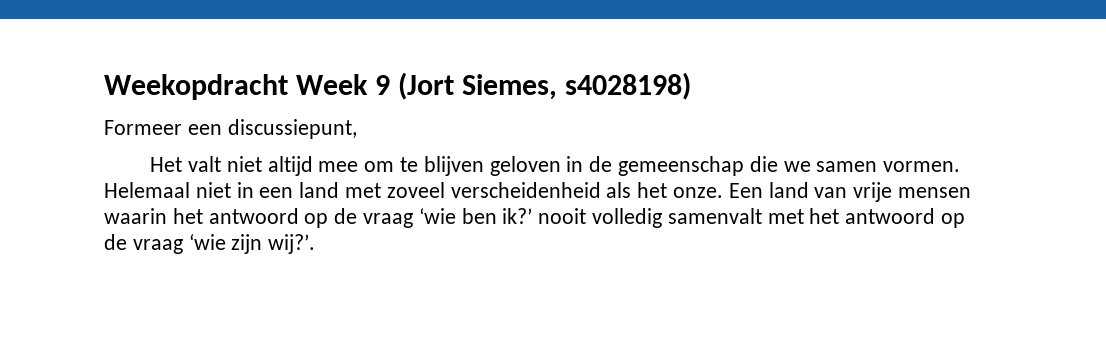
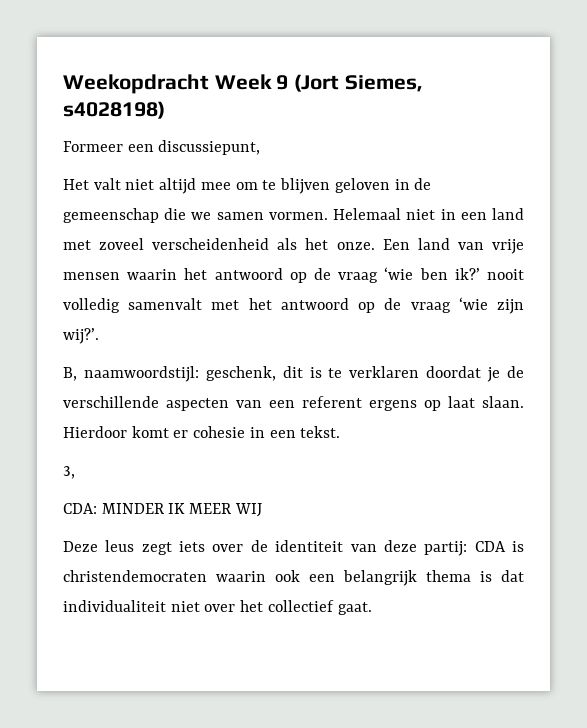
+ B, naamwoordstijl: geschenk, dit is te verklaren doordat je de verschillende aspecten van een referent ergens op laat slaan. Hierdoor komt er cohesie in een tekst.
+ 3,
+ CDA: MINDER IK MEER WIJ
+ Deze leus zegt iets over de identiteit van deze partij: CDA is christendemocraten waarin ook een belangrijk thema is dat individualiteit niet over het collectief gaat.

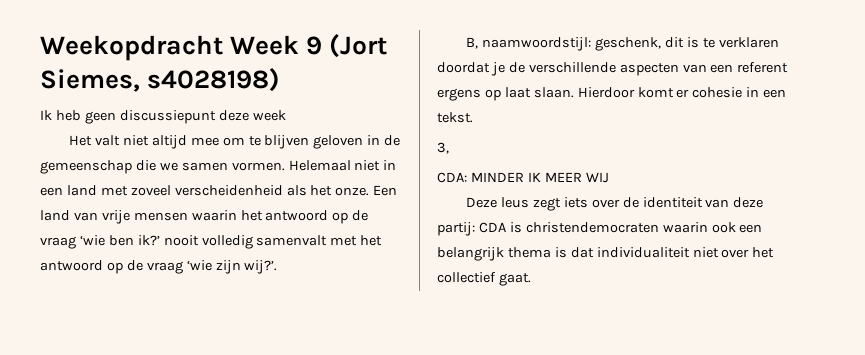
- Formeer een discussiepunt,
+ Ik heb geen discussiepunt deze week

